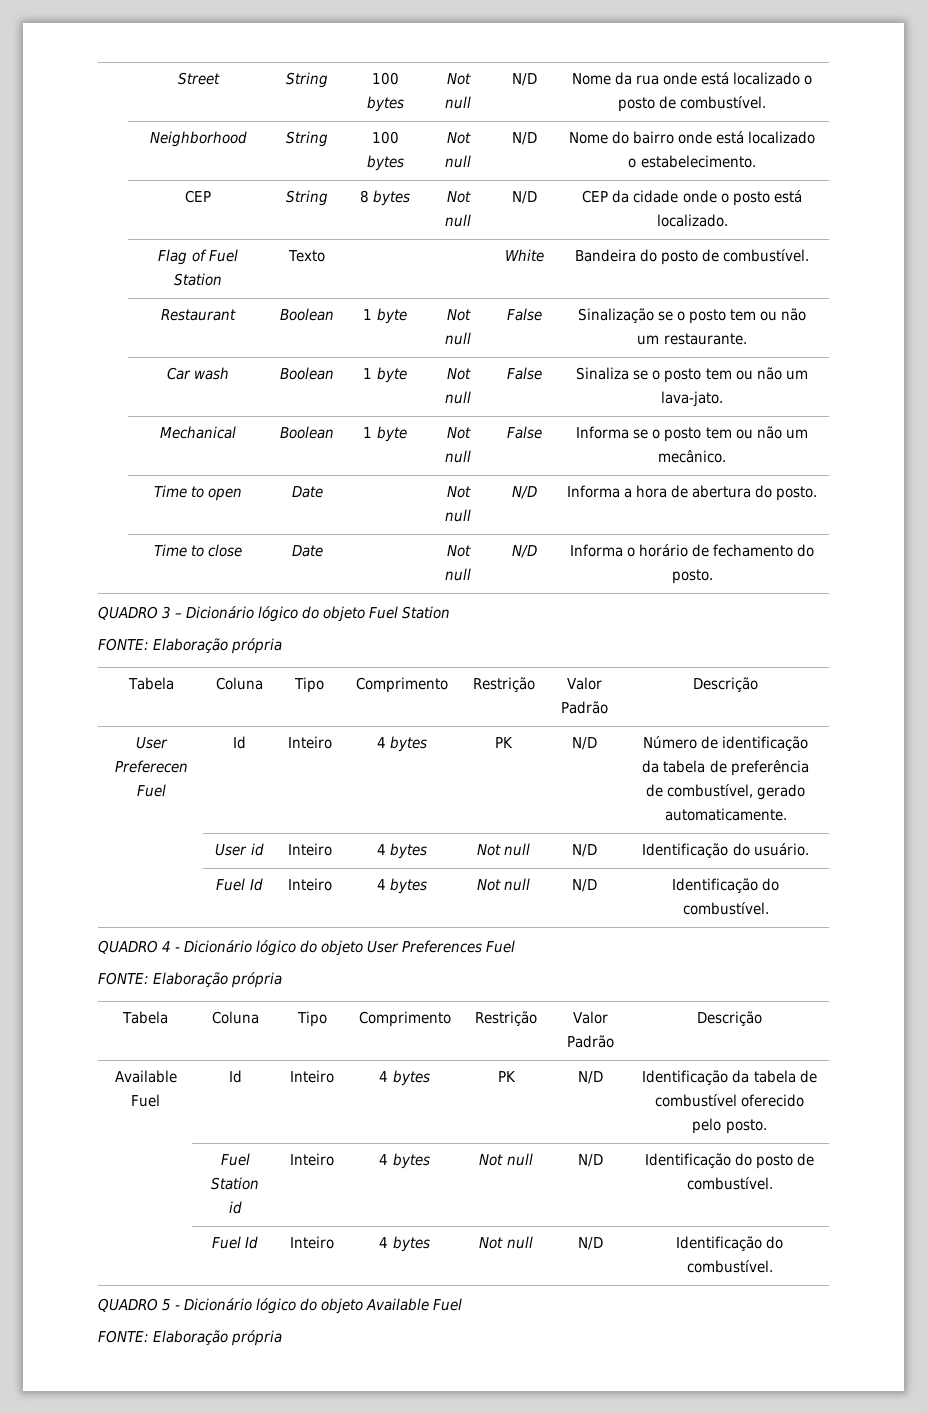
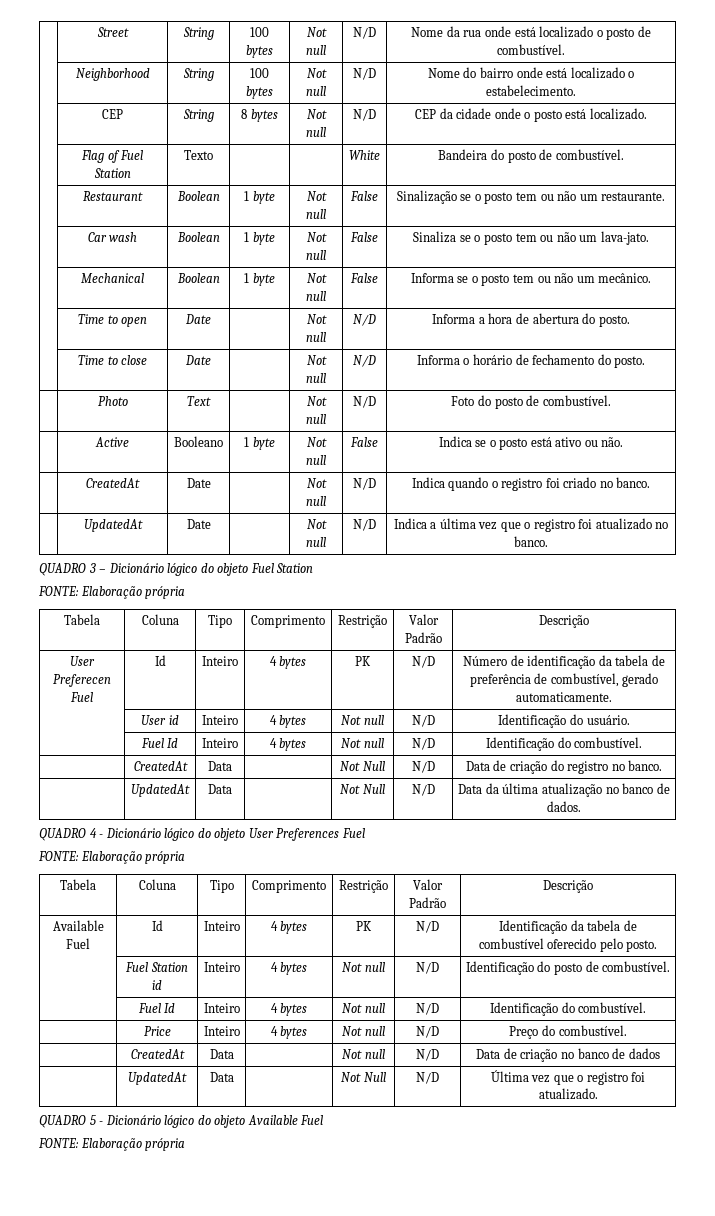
+ | Photo | Text | | Not null | N/D | Foto do posto de combustível.
+ | Active | Booleano | 1 byte | Not null | False | Indica se o posto está ativo ou não.
+ | CreatedAt | Date | | Not null | N/D | Indica quando o registro foi criado no banco.
+ | UpdatedAt | Date | | Not null | N/D | Indica a última vez que o registro foi atualizado no banco.
+ | CreatedAt | Data | | Not Null | N/D | Data de criação do registro no banco.
+ | UpdatedAt | Data | | Not Null | N/D | Data da última atualização no banco de dados.
+ | Price | Inteiro | 4 bytes | Not null | N/D | Preço do combustível.
+ | CreatedAt | Data | | Not null | N/D | Data de criação no banco de dados
+ | UpdatedAt | Data | | Not Null | N/D | Última vez que o registro foi atualizado.

